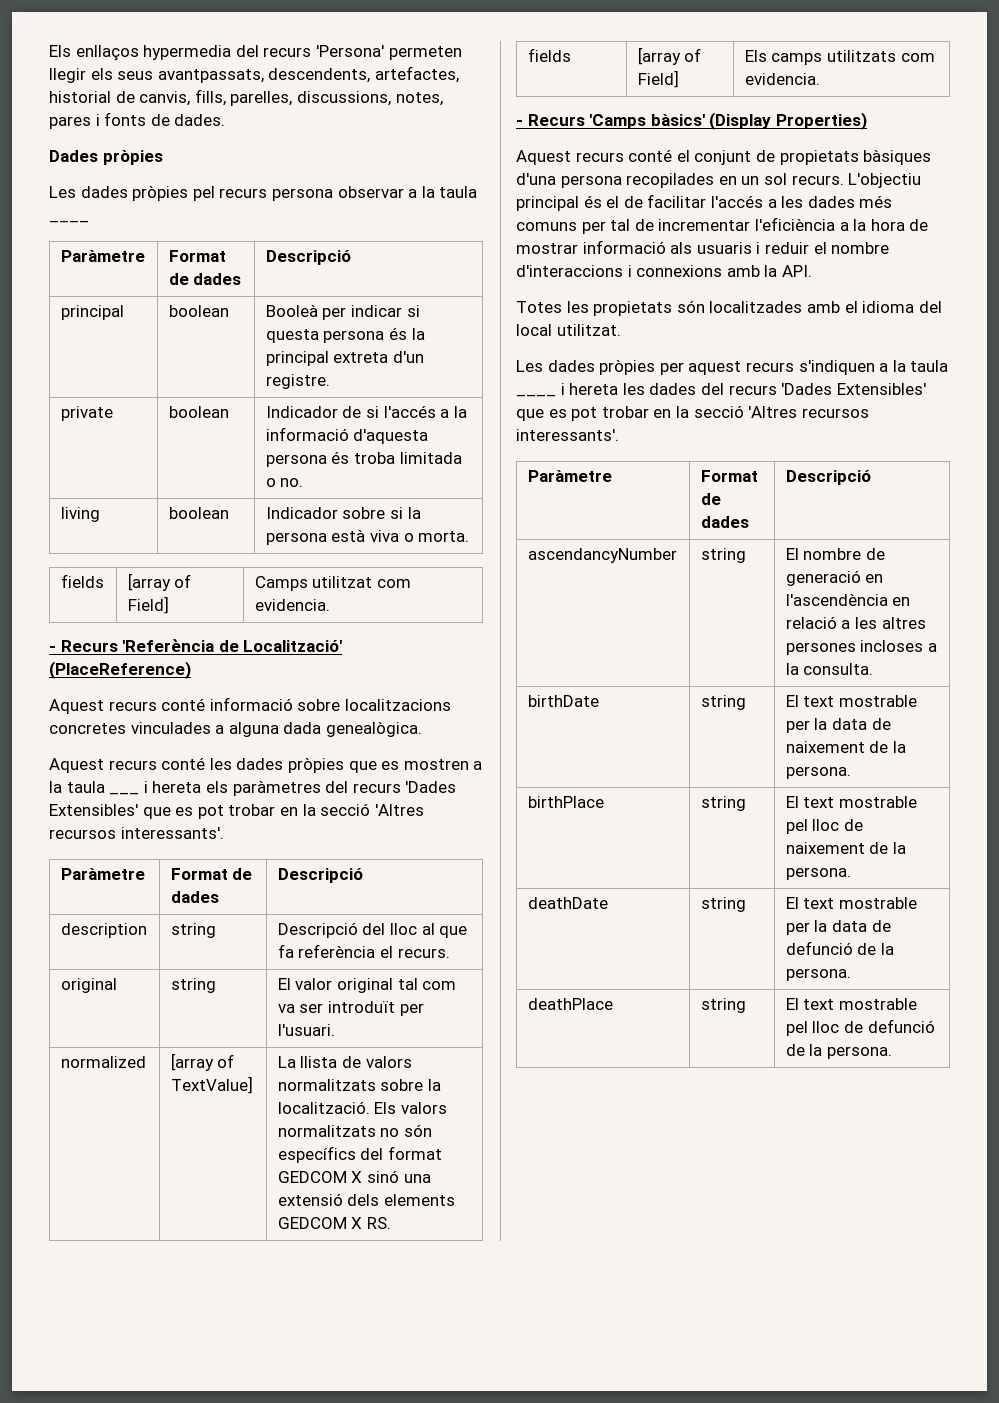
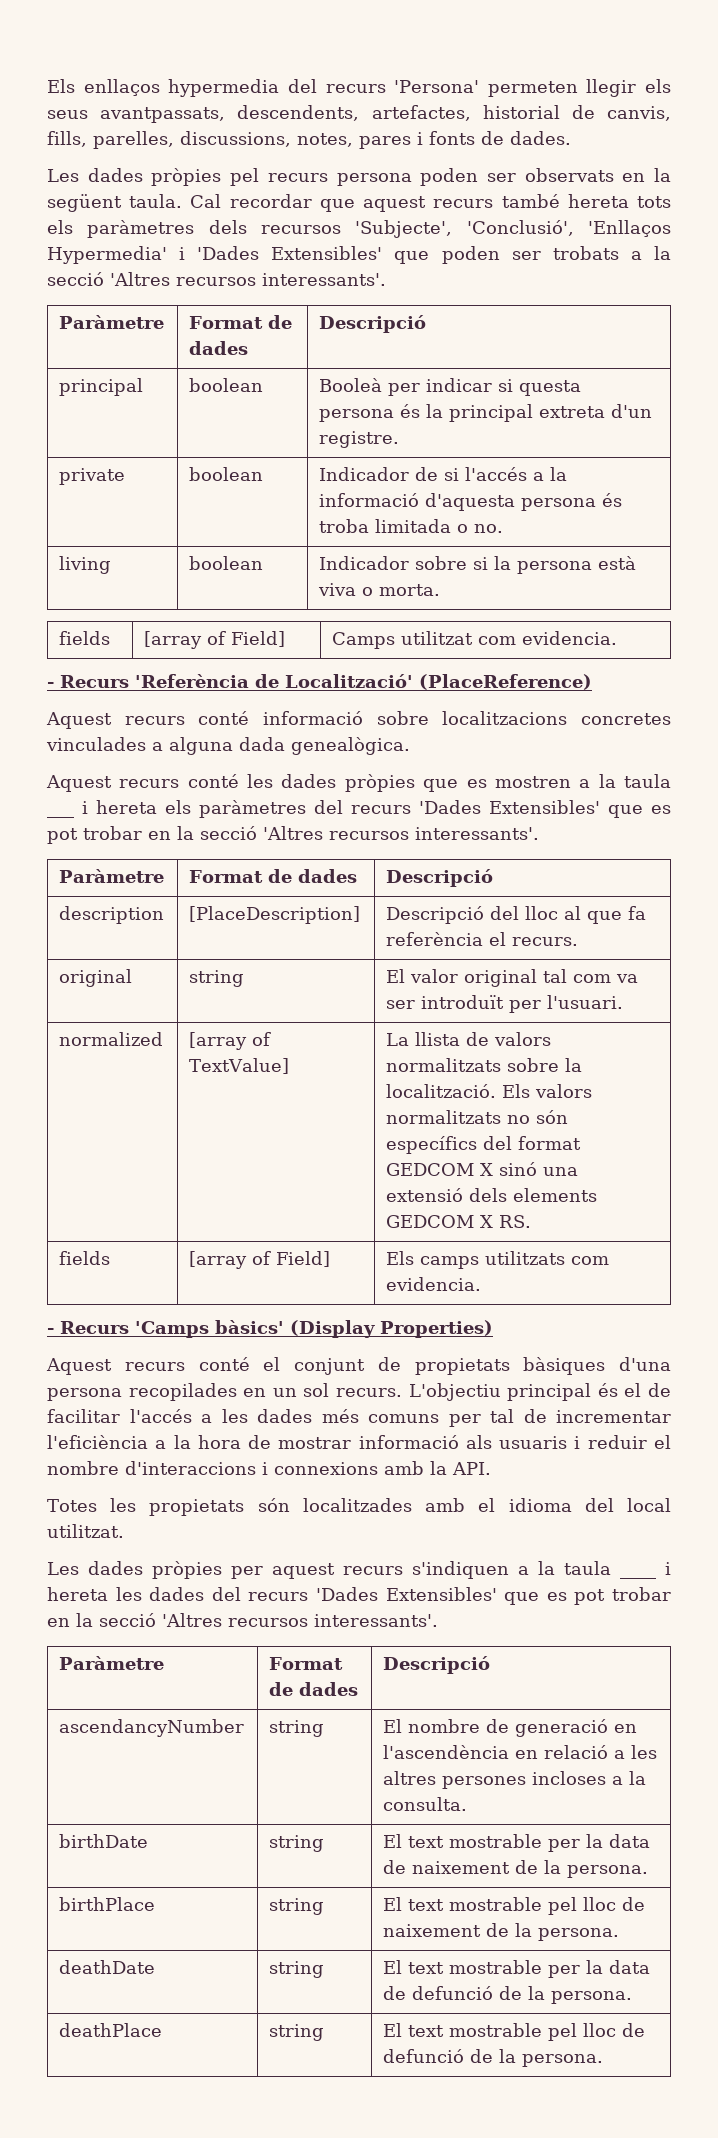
- Dades pròpies
- Les dades pròpies pel recurs persona observar a la taula ____
+ Les dades pròpies pel recurs persona poden ser observats en la següent taula. Cal recordar que aquest recurs també hereta tots els paràmetres dels recursos 'Subjecte', 'Conclusió', 'Enllaços Hypermedia' i 'Dades Extensibles' que poden ser trobats a la secció 'Altres recursos interessants'.
- description | string | Descripció del lloc al que fa referència el recurs.
+ description | [PlaceDescription] | Descripció del lloc al que fa referència el recurs.

